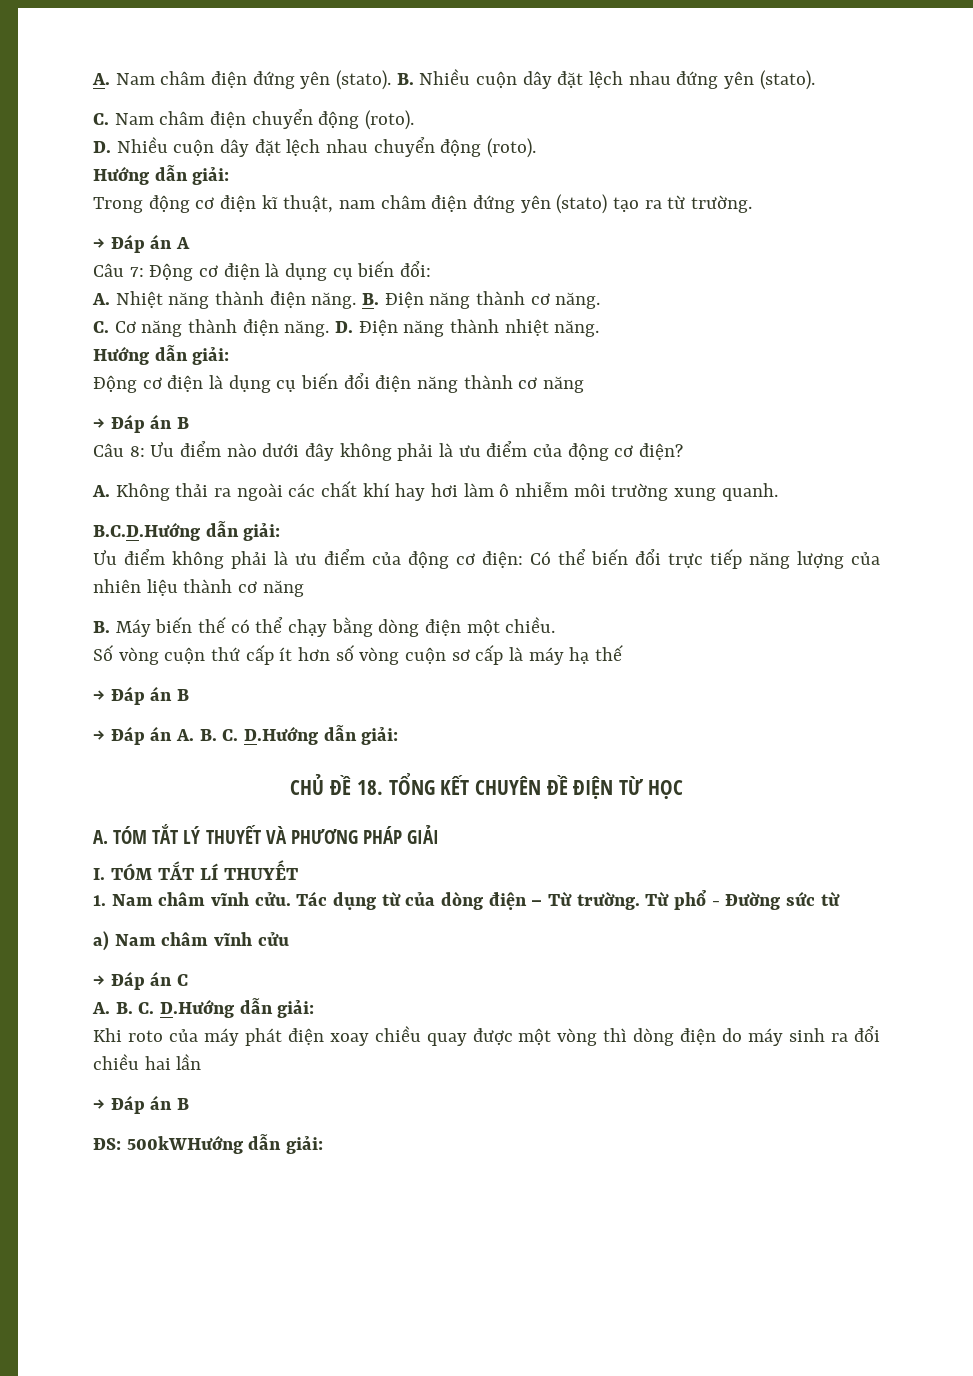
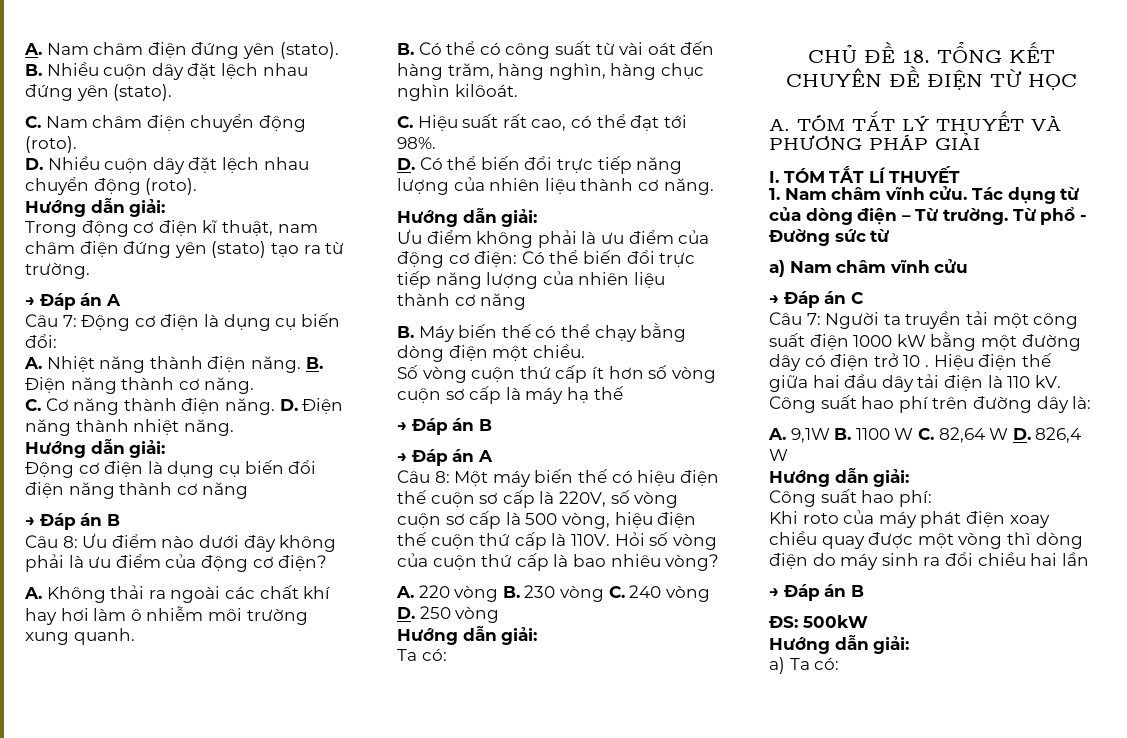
- B.C.D.Hướng dẫn giải:
+ B. Có thể có công suất từ vài oát đến hàng trăm, hàng nghìn, hàng chục nghìn kilôoát.
+ C. Hiệu suất rất cao, có thể đạt tới 98%.
+ D. Có thể biến đổi trực tiếp năng lượng của nhiên liệu thành cơ năng.
+ Hướng dẫn giải:
  Số vòng cuộn thứ cấp ít hơn số vòng cuộn sơ cấp là máy hạ thế
  → Đáp án B
- → Đáp án A. B. C. D.Hướng dẫn giải:
+ → Đáp án A
+ Câu 8: Một máy biến thế có hiệu điện thế cuộn sơ cấp là 220V, số vòng cuộn sơ cấp là 500 vòng, hiệu điện thế cuộn thứ cấp là 110V. Hỏi số vòng của cuộn thứ cấp là bao nhiêu vòng?
+ A. 220 vòng B. 230 vòng C. 240 vòng D. 250 vòng
+ Hướng dẫn giải:
+ Ta có:
  → Đáp án C
- A. B. C. D.Hướng dẫn giải:
+ Câu 7: Người ta truyền tải một công suất điện 1000 kW bằng một đường dây có điện trở 10 . Hiệu điện thế giữa hai đầu dây tải điện là 110 kV. Công suất hao phí trên đường dây là:
+ A. 9,1W B. 1100 W C. 82,64 W D. 826,4 W
+ Hướng dẫn giải:
+ Công suất hao phí:
- ĐS: 500kWHướng dẫn giải:
+ ĐS: 500kW
+ Hướng dẫn giải:
+ a) Ta có:

